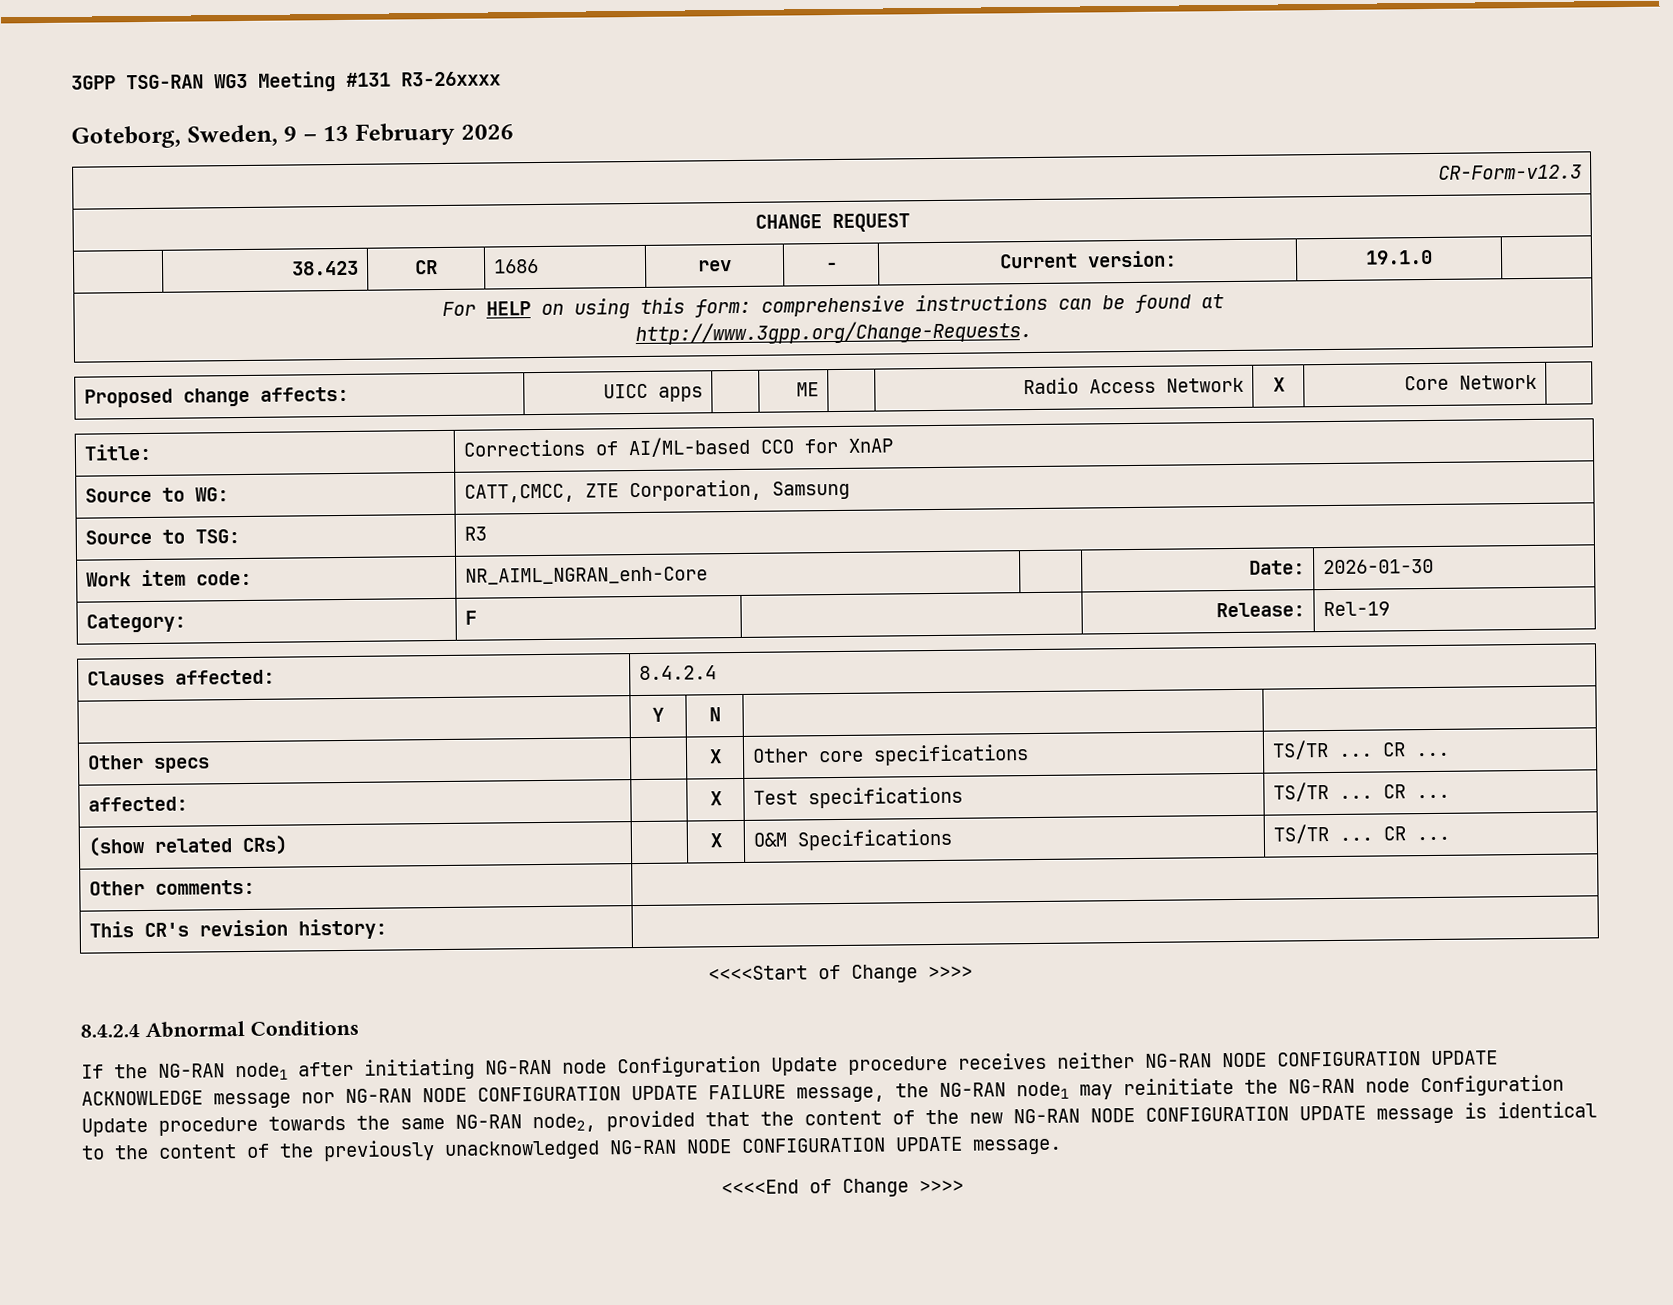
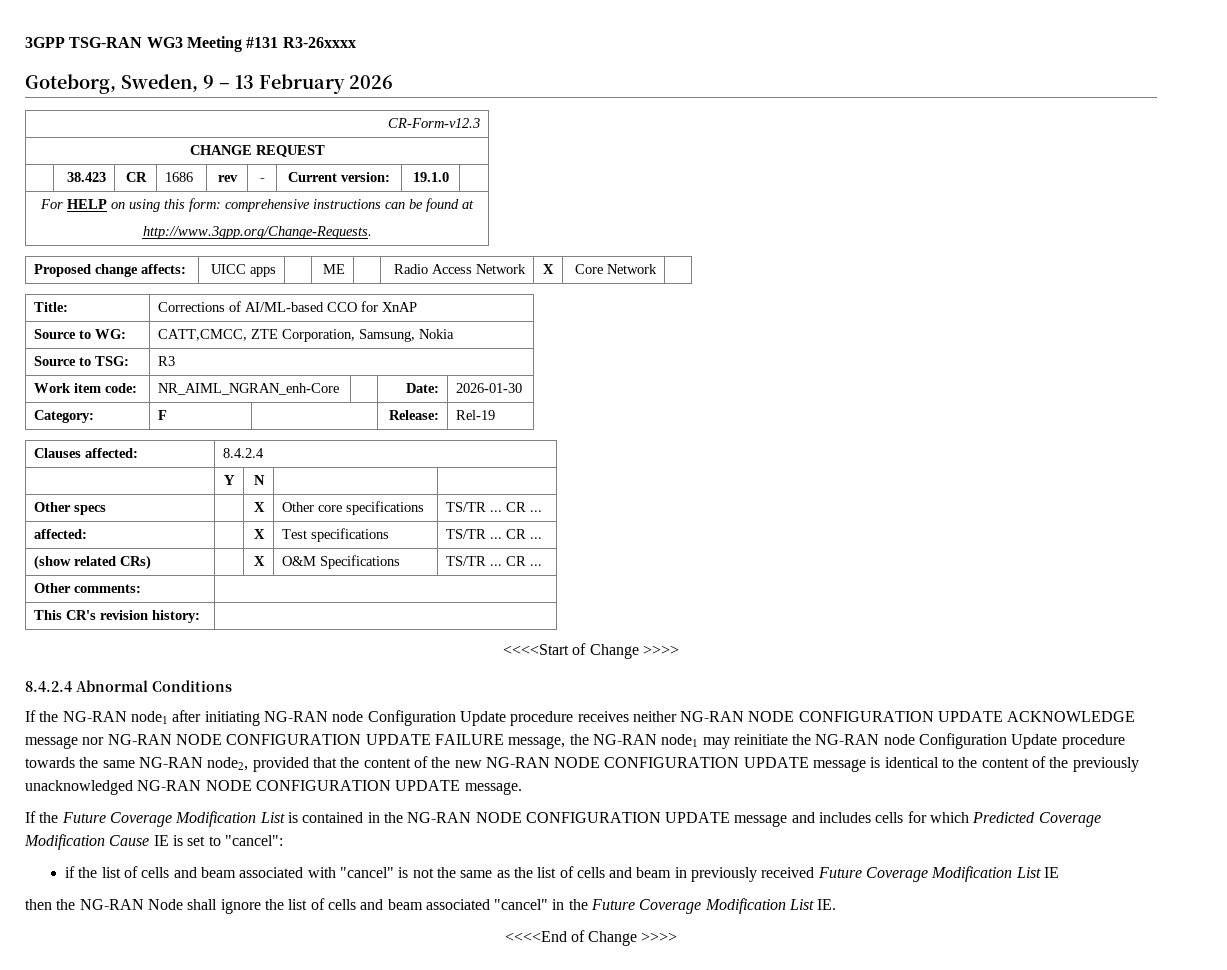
- Source to WG: | CATT,CMCC, ZTE Corporation, Samsung
+ Source to WG: | CATT,CMCC, ZTE Corporation, Samsung, Nokia
+ If the Future Coverage Modification List is contained in the NG-RAN NODE CONFIGURATION UPDATE message and includes cells for which Predicted Coverage Modification Cause IE is set to "cancel":
+ if the list of cells and beam associated with "cancel" is not the same as the list of cells and beam in previously received Future Coverage Modification List IE
+ then the NG-RAN Node shall ignore the list of cells and beam associated "cancel" in the Future Coverage Modification List IE.

